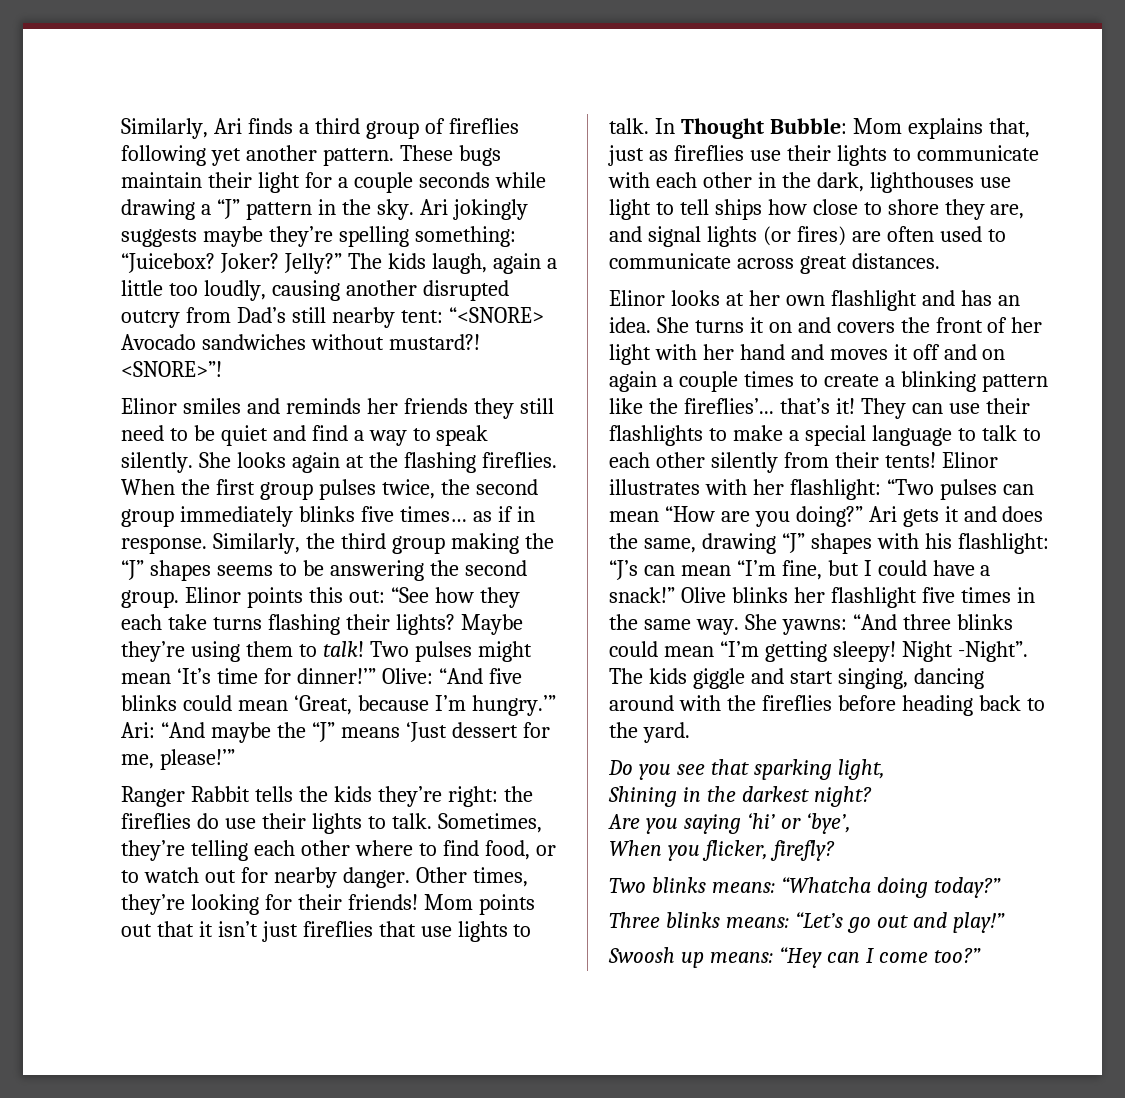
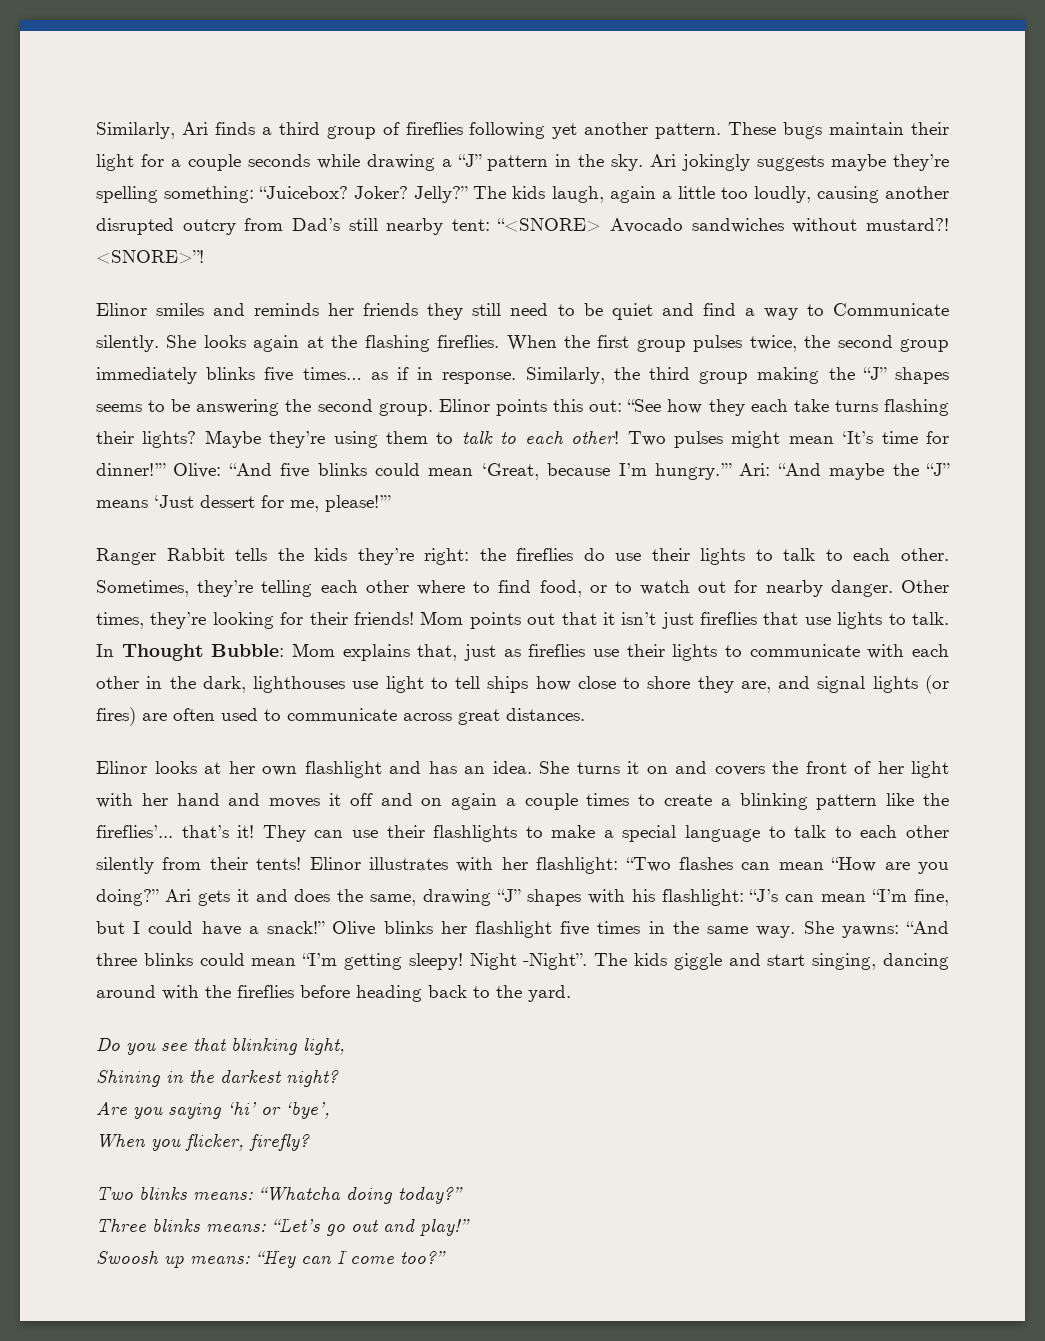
- Elinor smiles and reminds her friends they still need to be quiet and find a way to speak silently.
+ Elinor smiles and reminds her friends they still need to be quiet and find a way to Communicate silently.
- Maybe they’re using them to talk!
+ Maybe they’re using them to talk to each other!
- Ranger Rabbit tells the kids they’re right: the fireflies do use their lights to talk.
+ Ranger Rabbit tells the kids they’re right: the fireflies do use their lights to talk to each other.
- Elinor illustrates with her flashlight: “Two pulses can mean “How are you doing?”
+ Elinor illustrates with her flashlight: “Two flashes can mean “How are you doing?”
- Do you see that sparking light,
+ Do you see that blinking light,

